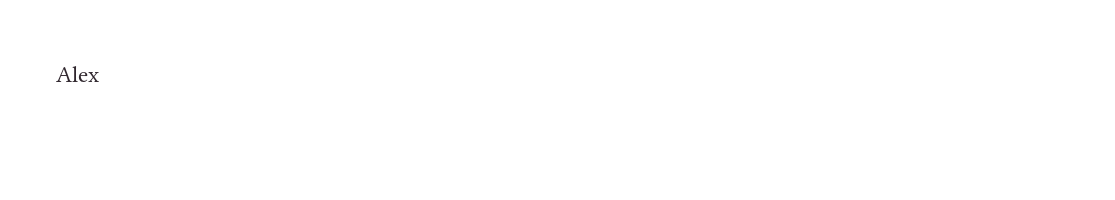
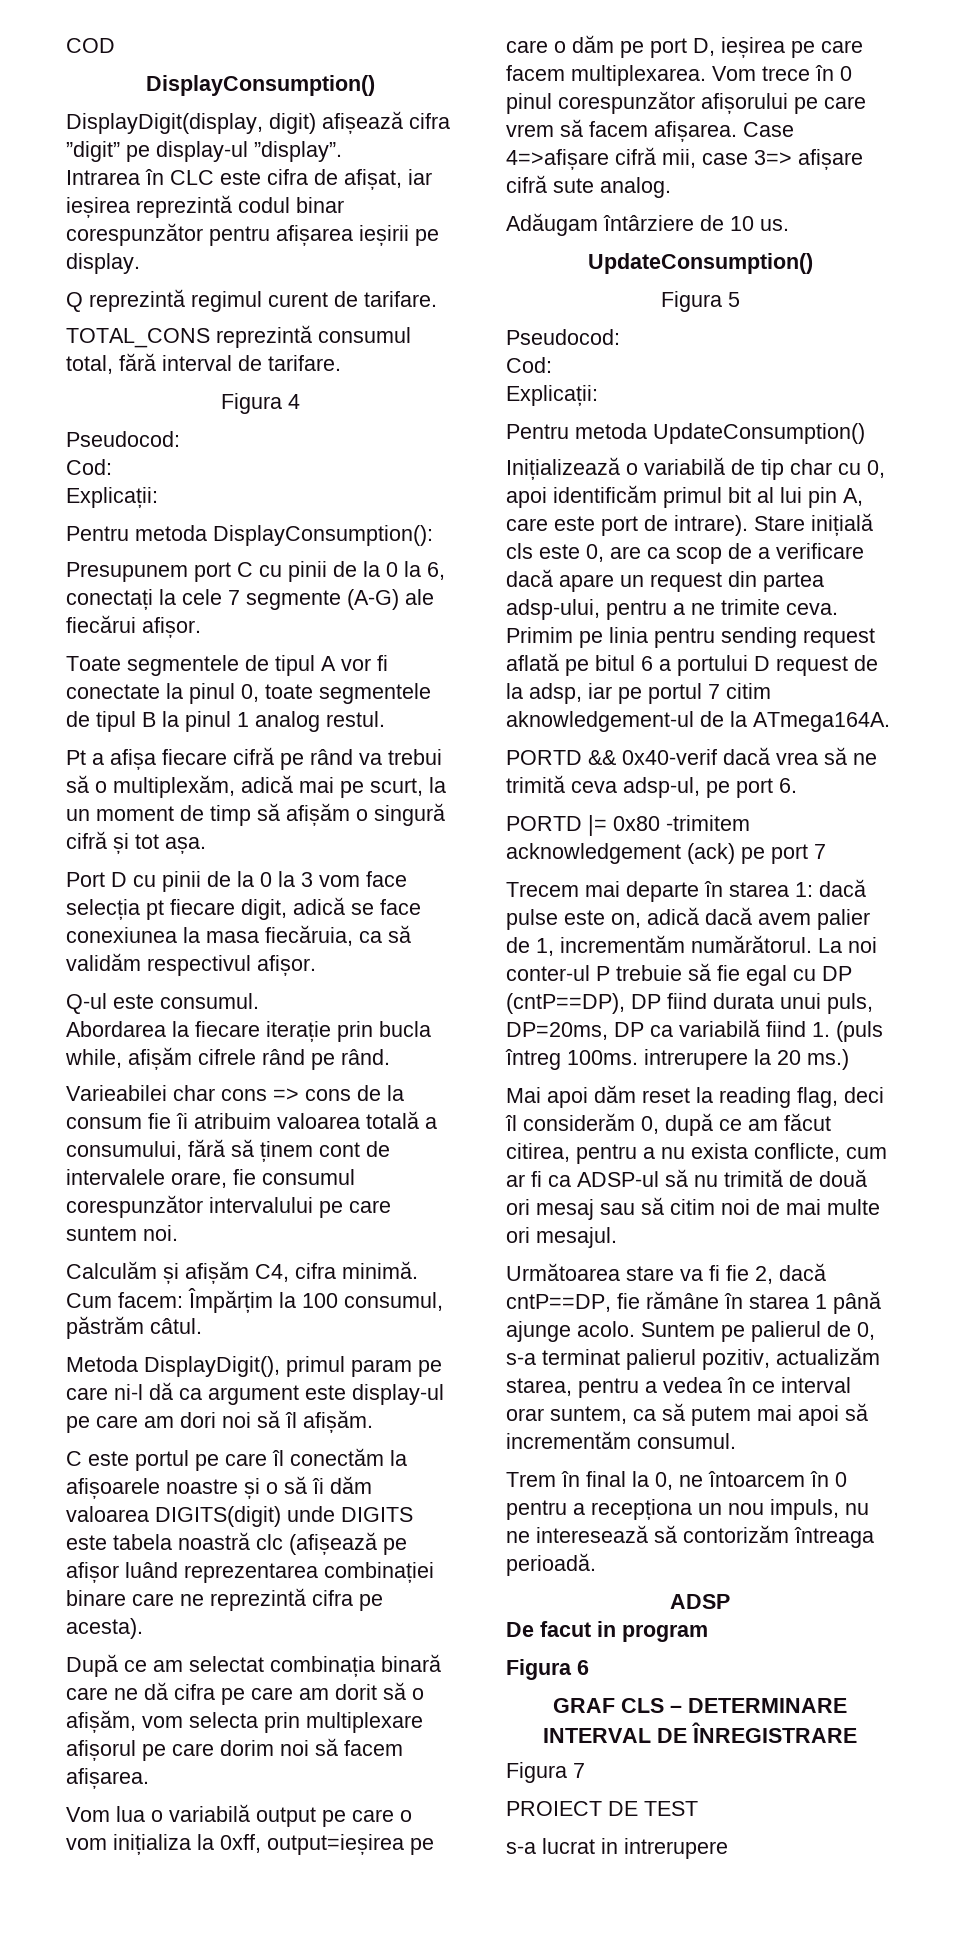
- Alex
+ COD
+ DisplayConsumption()
+ DisplayDigit(display, digit) afișează cifra ”digit” pe display-ul ”display”.
+ Intrarea în CLC este cifra de afișat, iar ieșirea reprezintă codul binar corespunzător pentru afișarea ieșirii pe display.
+ Q reprezintă regimul curent de tarifare.
+ TOTAL_CONS reprezintă consumul total, fără interval de tarifare.
+ Figura 4
+ Pseudocod:
+ Cod:
+ Explicații:
+ Pentru metoda DisplayConsumption():
+ Presupunem port C cu pinii de la 0 la 6, conectați la cele 7 segmente (A-G) ale fiecărui afișor.
+ Toate segmentele de tipul A vor fi conectate la pinul 0, toate segmentele de tipul B la pinul 1 analog restul.
+ Pt a afișa fiecare cifră pe rând va trebui să o multiplexăm, adică mai pe scurt, la un moment de timp să afișăm o singură cifră și tot așa.
+ Port D cu pinii de la 0 la 3 vom face selecția pt fiecare digit, adică se face conexiunea la masa fiecăruia, ca să validăm respectivul afișor.
+ Q-ul este consumul.
+ Abordarea la fiecare iterație prin bucla while, afișăm cifrele rând pe rând.
+ Varieabilei char cons => cons de la consum fie îi atribuim valoarea totală a consumului, fără să ținem cont de intervalele orare, fie consumul corespunzător intervalului pe care suntem noi.
+ Calculăm și afișăm C4, cifra minimă. Cum facem: Împărțim la 100 consumul, păstrăm câtul.
+ Metoda DisplayDigit(), primul param pe care ni-l dă ca argument este display-ul pe care am dori noi să îl afișăm.
+ C este portul pe care îl conectăm la afișoarele noastre și o să îi dăm valoarea DIGITS(digit) unde DIGITS este tabela noastră clc (afișează pe afișor luând reprezentarea combinației binare care ne reprezintă cifra pe acesta).
+ După ce am selectat combinația binară care ne dă cifra pe care am dorit să o afișăm, vom selecta prin multiplexare afișorul pe care dorim noi să facem afișarea.
+ Vom lua o variabilă output pe care o vom inițializa la 0xff, output=ieșirea pe care o dăm pe port D, ieșirea pe care facem multiplexarea. Vom trece în 0 pinul corespunzător afișorului pe care vrem să facem afișarea. Case 4=>afișare cifră mii, case 3=> afișare cifră sute analog.
+ Adăugam întârziere de 10 us.
+ UpdateConsumption()
+ Figura 5
+ Pseudocod:
+ Cod:
+ Explicații:
+ Pentru metoda UpdateConsumption()
+ Inițializează o variabilă de tip char cu 0, apoi identificăm primul bit al lui pin A, care este port de intrare). Stare inițială cls este 0, are ca scop de a verificare dacă apare un request din partea adsp-ului, pentru a ne trimite ceva. Primim pe linia pentru sending request aflată pe bitul 6 a portului D request de la adsp, iar pe portul 7 citim aknowledgement-ul de la ATmega164A.
+ PORTD && 0x40-verif dacă vrea să ne trimită ceva adsp-ul, pe port 6.
+ PORTD |= 0x80 -trimitem acknowledgement (ack) pe port 7
+ Trecem mai departe în starea 1: dacă pulse este on, adică dacă avem palier de 1, incrementăm numărătorul. La noi conter-ul P trebuie să fie egal cu DP (cntP==DP), DP fiind durata unui puls, DP=20ms, DP ca variabilă fiind 1. (puls întreg 100ms. intrerupere la 20 ms.)
+ Mai apoi dăm reset la reading flag, deci îl considerăm 0, după ce am făcut citirea, pentru a nu exista conflicte, cum ar fi ca ADSP-ul să nu trimită de două ori mesaj sau să citim noi de mai multe ori mesajul.
+ Următoarea stare va fi fie 2, dacă cntP==DP, fie rămâne în starea 1 până ajunge acolo. Suntem pe palierul de 0, s-a terminat palierul pozitiv, actualizăm starea, pentru a vedea în ce interval orar suntem, ca să putem mai apoi să incrementăm consumul.
+ Trem în final la 0, ne întoarcem în 0 pentru a recepționa un nou impuls, nu ne interesează să contorizăm întreaga perioadă.
+ ADSP
+ De facut in program
+ Figura 6
+ GRAF CLS – DETERMINARE INTERVAL DE ÎNREGISTRARE
+ Figura 7
+ PROIECT DE TEST
+ s-a lucrat in intrerupere

